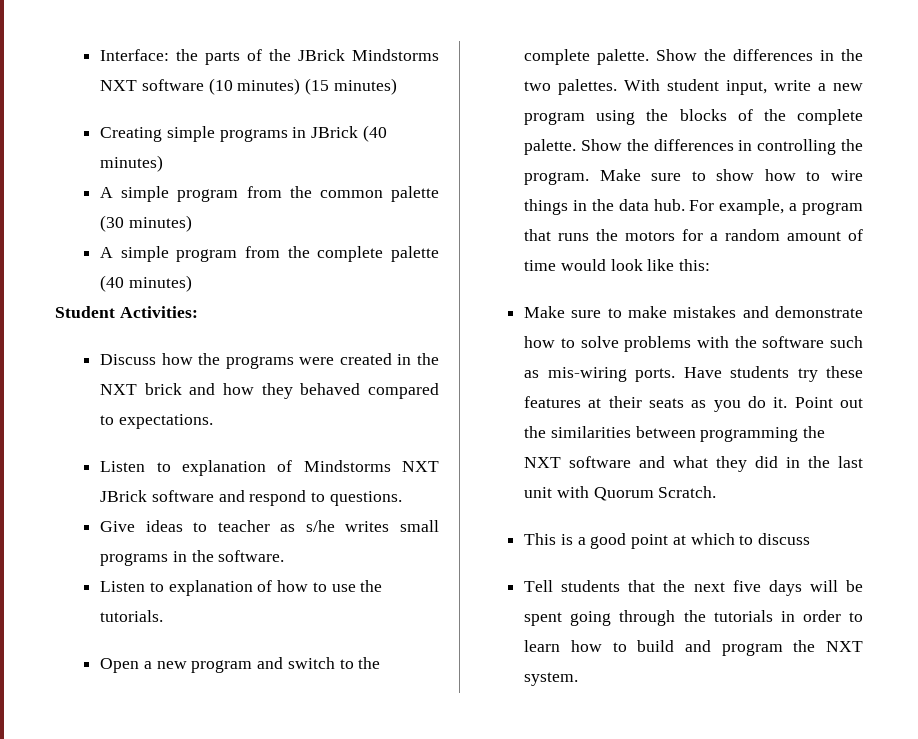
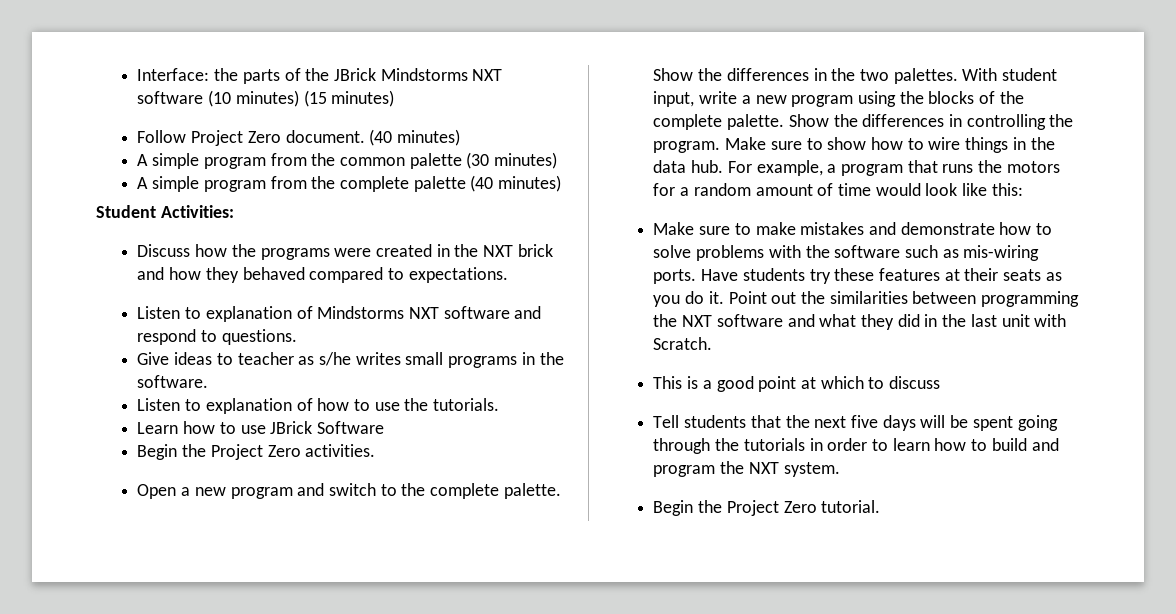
- Creating simple programs in JBrick (40 minutes)
+ Follow Project Zero document. (40 minutes)
- Listen to explanation of Mindstorms NXT JBrick software and respond to questions.
+ Listen to explanation of Mindstorms NXT software and respond to questions.
+ Learn how to use JBrick Software
+ Begin the Project Zero activities.
- Point out the similarities between programming the NXT software and what they did in the last unit with Quorum Scratch.
+ Point out the similarities between programming the NXT software and what they did in the last unit with Scratch.
+ Begin the Project Zero tutorial.

